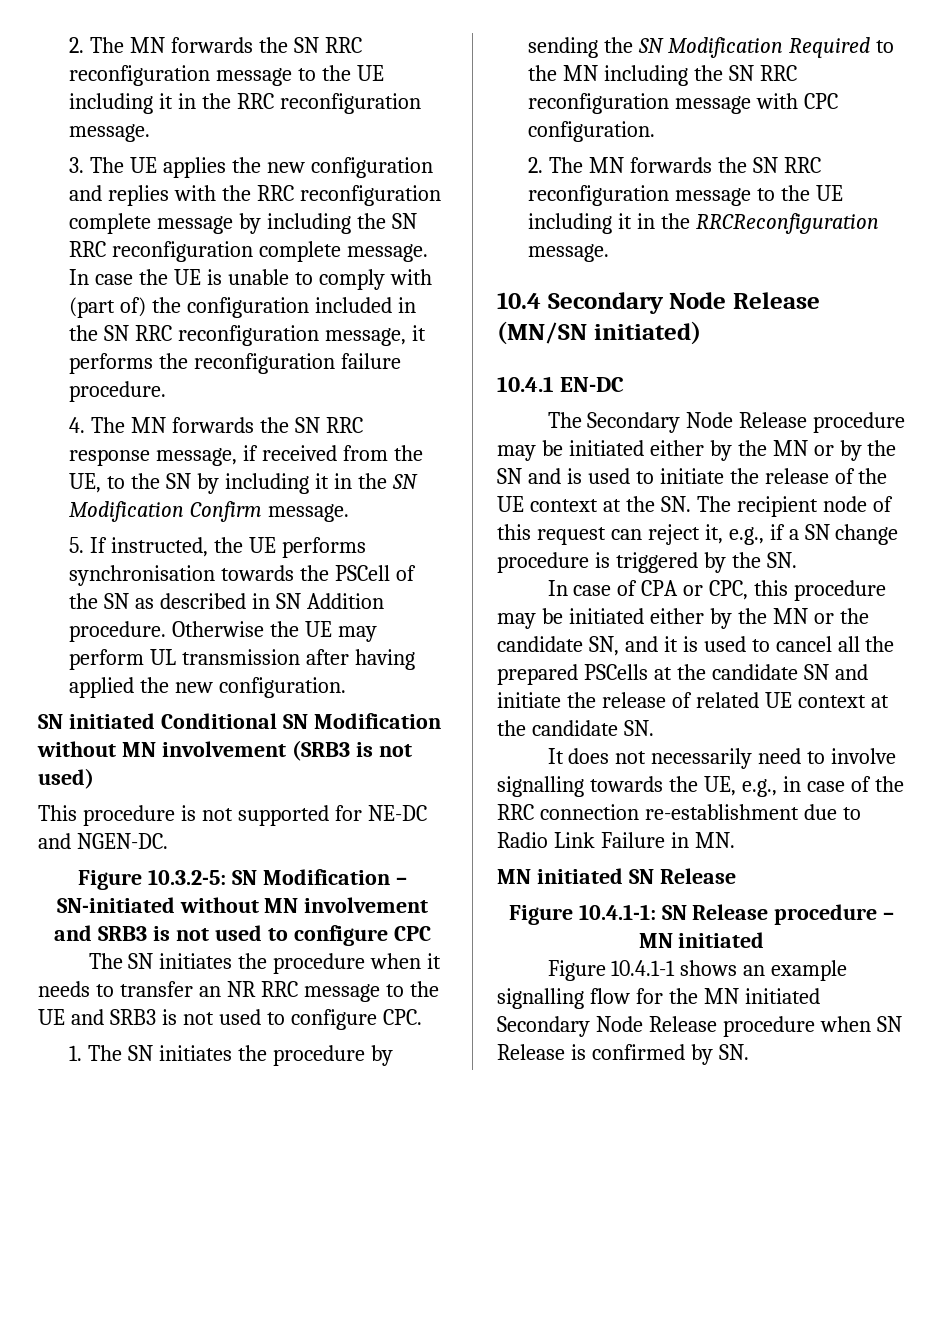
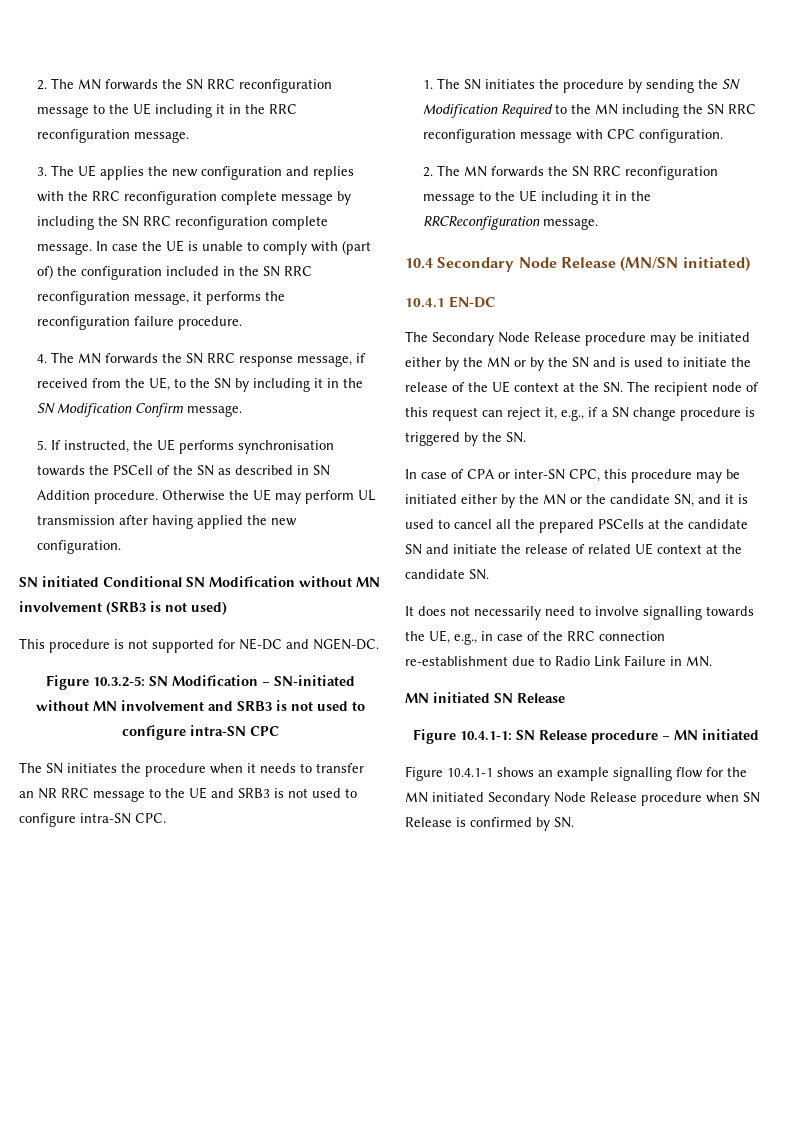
- Figure 10.3.2-5: SN Modification – SN-initiated without MN involvement and SRB3 is not used to configure CPC
+ Figure 10.3.2-5: SN Modification – SN-initiated without MN involvement and SRB3 is not used to configure intra-SN CPC
- The SN initiates the procedure when it needs to transfer an NR RRC message to the UE and SRB3 is not used to configure CPC.
+ The SN initiates the procedure when it needs to transfer an NR RRC message to the UE and SRB3 is not used to configure intra-SN CPC.
- In case of CPA or CPC, this procedure may be initiated either by the MN or the candidate SN, and it is used to cancel all the prepared PSCells at the candidate SN and initiate the release of related UE context at the candidate SN.
+ In case of CPA or inter-SN CPC, this procedure may be initiated either by the MN or the candidate SN, and it is used to cancel all the prepared PSCells at the candidate SN and initiate the release of related UE context at the candidate SN.

